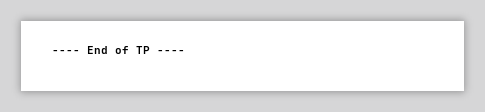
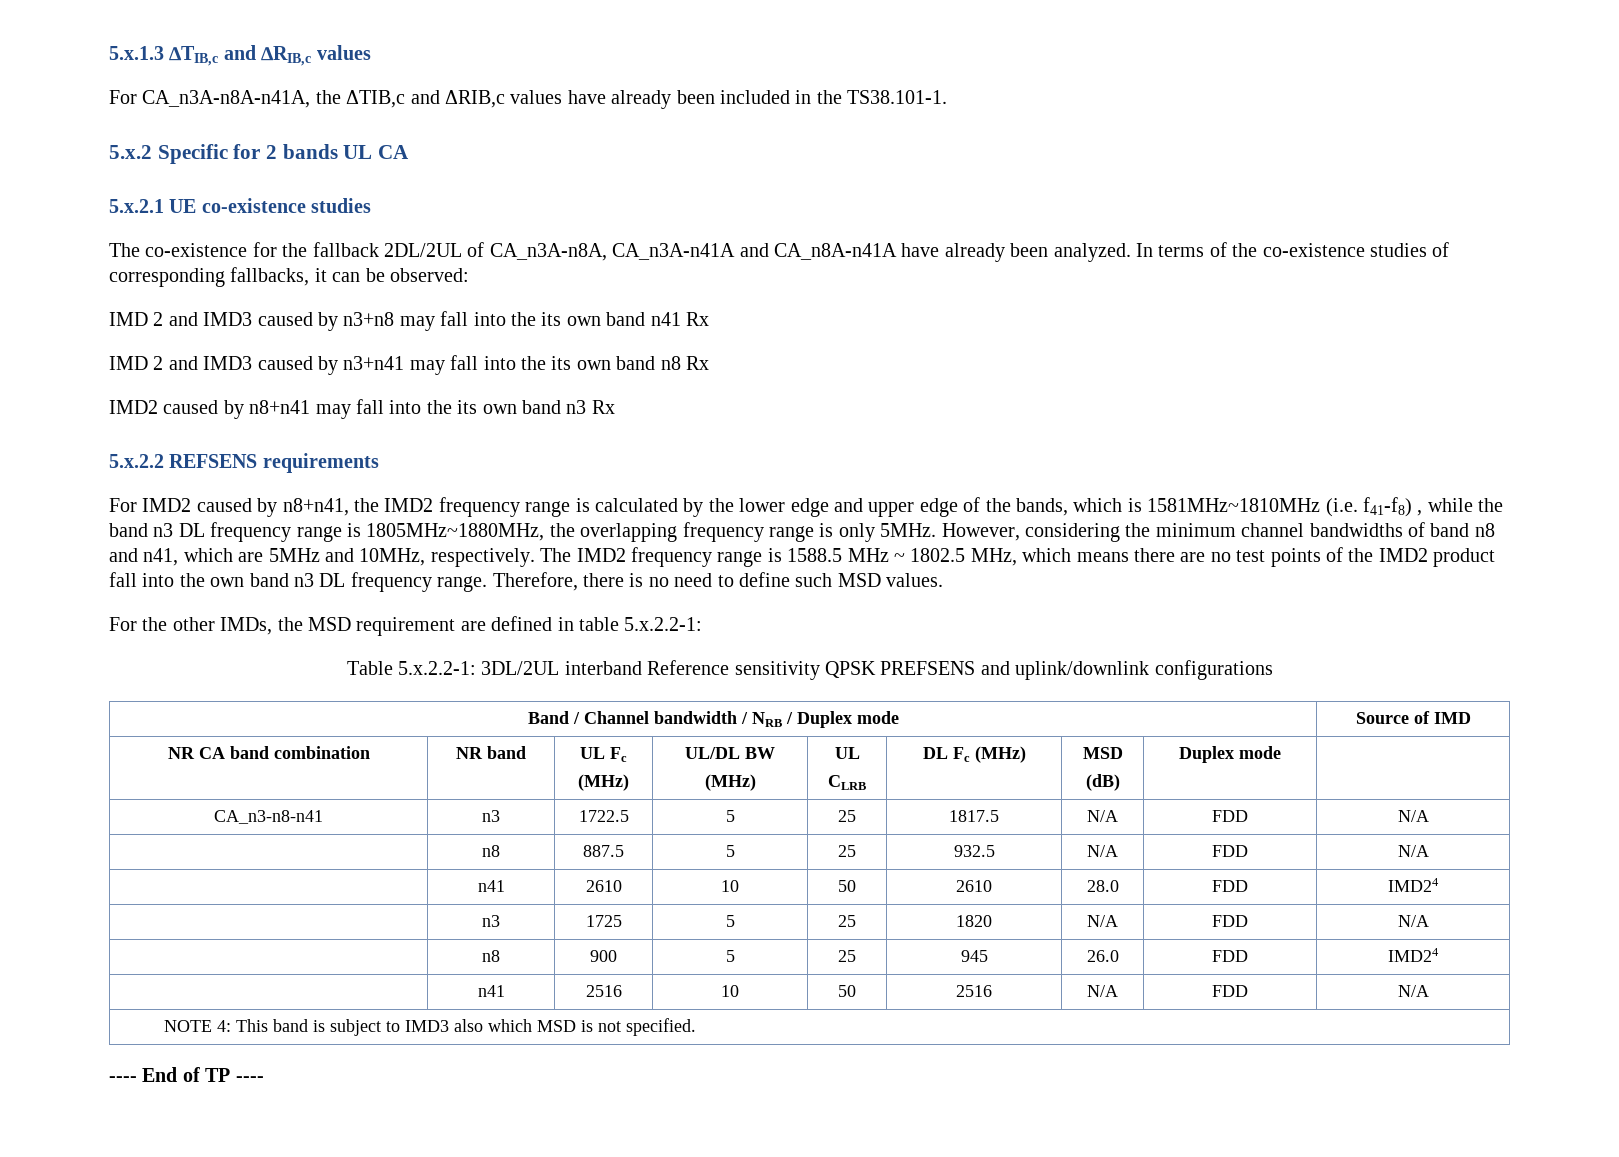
+ 5.x.1.3 ∆TIB,c and ∆RIB,c values
+ For CA_n3A-n8A-n41A, the ΔTIB,c and ΔRIB,c values have already been included in the TS38.101-1.
+ 5.x.2 Specific for 2 bands UL CA
+ 5.x.2.1 UE co-existence studies
+ The co-existence for the fallback 2DL/2UL of CA_n3A-n8A, CA_n3A-n41A and CA_n8A-n41A have already been analyzed. In terms of the co-existence studies of corresponding fallbacks, it can be observed:
+ IMD 2 and IMD3 caused by n3+n8 may fall into the its own band n41 Rx
+ IMD 2 and IMD3 caused by n3+n41 may fall into the its own band n8 Rx
+ IMD2 caused by n8+n41 may fall into the its own band n3 Rx
+ 5.x.2.2 REFSENS requirements
+ For IMD2 caused by n8+n41, the IMD2 frequency range is calculated by the lower edge and upper edge of the bands, which is 1581MHz~1810MHz (i.e. f41-f8) , while the band n3 DL frequency range is 1805MHz~1880MHz, the overlapping frequency range is only 5MHz. However, considering the minimum channel bandwidths of band n8 and n41, which are 5MHz and 10MHz, respectively. The IMD2 frequency range is 1588.5 MHz ~ 1802.5 MHz, which means there are no test points of the IMD2 product fall into the own band n3 DL frequency range. Therefore, there is no need to define such MSD values.
+ For the other IMDs, the MSD requirement are defined in table 5.x.2.2-1:
+ Table 5.x.2.2-1: 3DL/2UL interband Reference sensitivity QPSK PREFSENS and uplink/downlink configurations
+ Band / Channel bandwidth / NRB / Duplex mode | Source of IMD
+ NR CA band combination | NR band | UL Fc
+ (MHz) | UL/DL BW
+ (MHz) | UL
+ CLRB | DL Fc (MHz) | MSD
+ (dB) | Duplex mode |
+ CA_n3-n8-n41 | n3 | 1722.5 | 5 | 25 | 1817.5 | N/A | FDD | N/A
+ | n8 | 887.5 | 5 | 25 | 932.5 | N/A | FDD | N/A
+ | n41 | 2610 | 10 | 50 | 2610 | 28.0 | FDD | IMD24
+ | n3 | 1725 | 5 | 25 | 1820 | N/A | FDD | N/A
+ | n8 | 900 | 5 | 25 | 945 | 26.0 | FDD | IMD24
+ | n41 | 2516 | 10 | 50 | 2516 | N/A | FDD | N/A
+ NOTE 4: This band is subject to IMD3 also which MSD is not specified.

